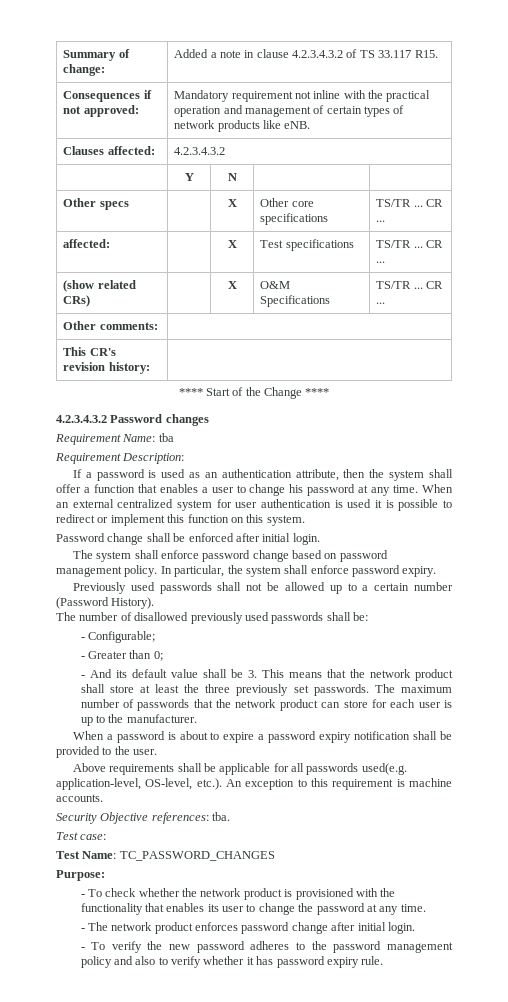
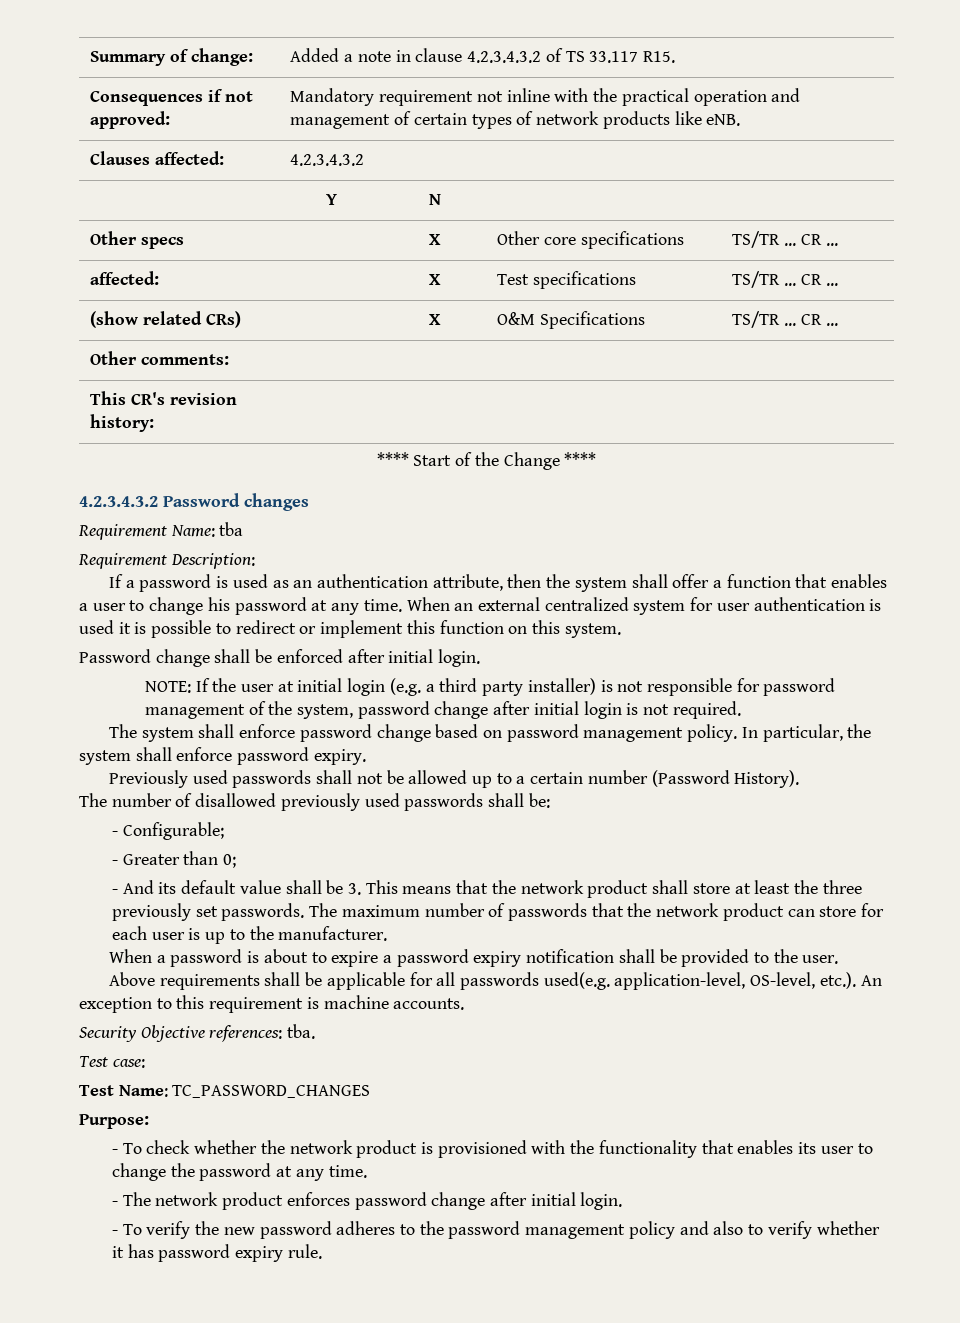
+ NOTE: If the user at initial login (e.g. a third party installer) is not responsible for password management of the system, password change after initial login is not required.

